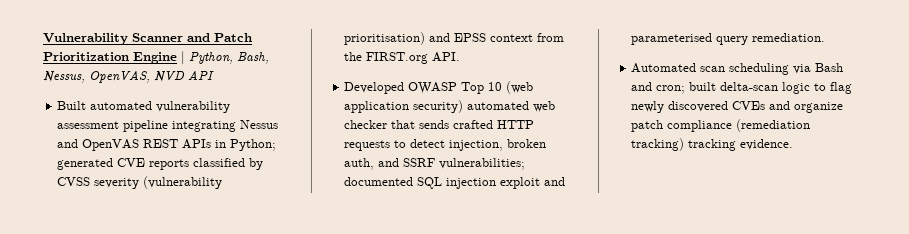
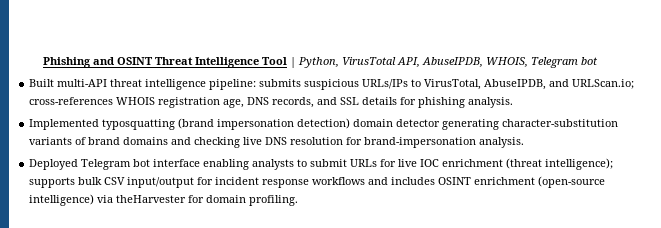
- Vulnerability Scanner and Patch Prioritization Engine | Python, Bash, Nessus, OpenVAS, NVD API
- Built automated vulnerability assessment pipeline integrating Nessus and OpenVAS REST APIs in Python; generated CVE reports classified by CVSS severity (vulnerability prioritisation) and EPSS context from the FIRST.org API.
- Developed OWASP Top 10 (web application security) automated web checker that sends crafted HTTP requests to detect injection, broken auth, and SSRF vulnerabilities; documented SQL injection exploit and parameterised query remediation.
- Automated scan scheduling via Bash and cron; built delta-scan logic to flag newly discovered CVEs and organize patch compliance (remediation tracking) tracking evidence.
+ Phishing and OSINT Threat Intelligence Tool | Python, VirusTotal API, AbuseIPDB, WHOIS, Telegram bot
+ Built multi-API threat intelligence pipeline: submits suspicious URLs/IPs to VirusTotal, AbuseIPDB, and URLScan.io; cross-references WHOIS registration age, DNS records, and SSL details for phishing analysis.
+ Implemented typosquatting (brand impersonation detection) domain detector generating character-substitution variants of brand domains and checking live DNS resolution for brand-impersonation analysis.
+ Deployed Telegram bot interface enabling analysts to submit URLs for live IOC enrichment (threat intelligence); supports bulk CSV input/output for incident response workflows and includes OSINT enrichment (open-source intelligence) via theHarvester for domain profiling.

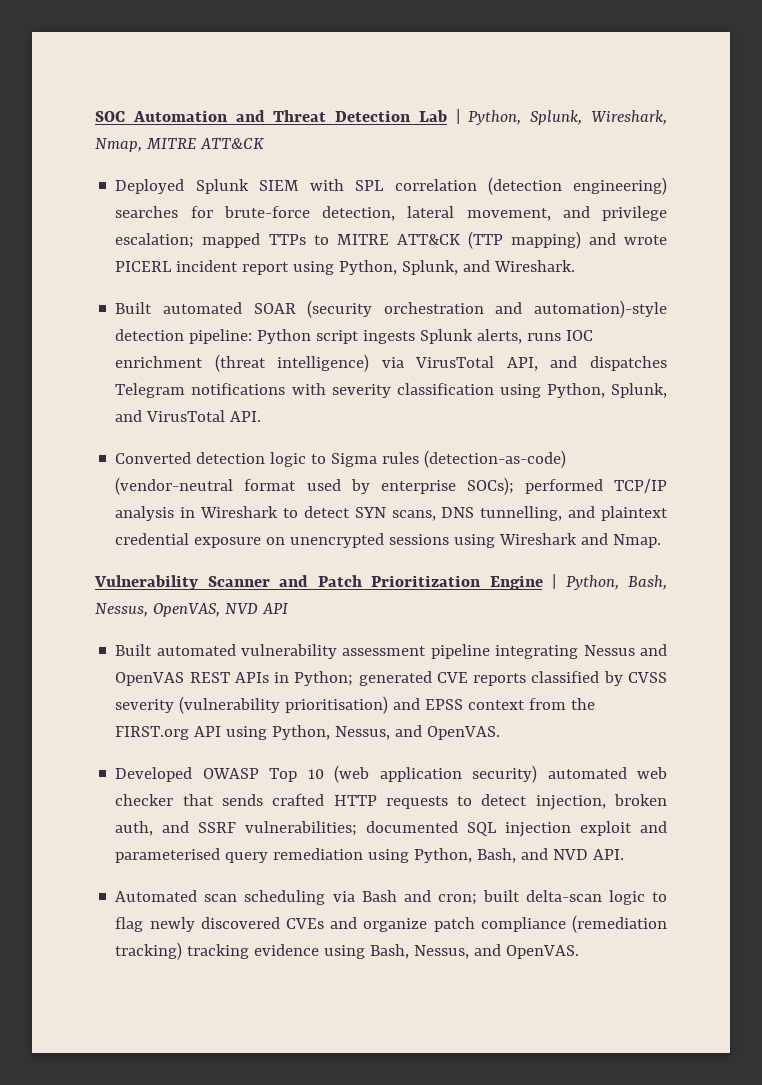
- Phishing and OSINT Threat Intelligence Tool | Python, VirusTotal API, AbuseIPDB, WHOIS, Telegram bot
- Built multi-API threat intelligence pipeline: submits suspicious URLs/IPs to VirusTotal, AbuseIPDB, and URLScan.io; cross-references WHOIS registration age, DNS records, and SSL details for phishing analysis.
- Implemented typosquatting (brand impersonation detection) domain detector generating character-substitution variants of brand domains and checking live DNS resolution for brand-impersonation analysis.
- Deployed Telegram bot interface enabling analysts to submit URLs for live IOC enrichment (threat intelligence); supports bulk CSV input/output for incident response workflows and includes OSINT enrichment (open-source intelligence) via theHarvester for domain profiling.
+ SOC Automation and Threat Detection Lab | Python, Splunk, Wireshark, Nmap, MITRE ATT&CK
+ Deployed Splunk SIEM with SPL correlation (detection engineering) searches for brute-force detection, lateral movement, and privilege escalation; mapped TTPs to MITRE ATT&CK (TTP mapping) and wrote PICERL incident report using Python, Splunk, and Wireshark.
+ Built automated SOAR (security orchestration and automation)-style detection pipeline: Python script ingests Splunk alerts, runs IOC enrichment (threat intelligence) via VirusTotal API, and dispatches Telegram notifications with severity classification using Python, Splunk, and VirusTotal API.
+ Converted detection logic to Sigma rules (detection-as-code) (vendor-neutral format used by enterprise SOCs); performed TCP/IP analysis in Wireshark to detect SYN scans, DNS tunnelling, and plaintext credential exposure on unencrypted sessions using Wireshark and Nmap.
+ Vulnerability Scanner and Patch Prioritization Engine | Python, Bash, Nessus, OpenVAS, NVD API
+ Built automated vulnerability assessment pipeline integrating Nessus and OpenVAS REST APIs in Python; generated CVE reports classified by CVSS severity (vulnerability prioritisation) and EPSS context from the FIRST.org API using Python, Nessus, and OpenVAS.
+ Developed OWASP Top 10 (web application security) automated web checker that sends crafted HTTP requests to detect injection, broken auth, and SSRF vulnerabilities; documented SQL injection exploit and parameterised query remediation using Python, Bash, and NVD API.
+ Automated scan scheduling via Bash and cron; built delta-scan logic to flag newly discovered CVEs and organize patch compliance (remediation tracking) tracking evidence using Bash, Nessus, and OpenVAS.

